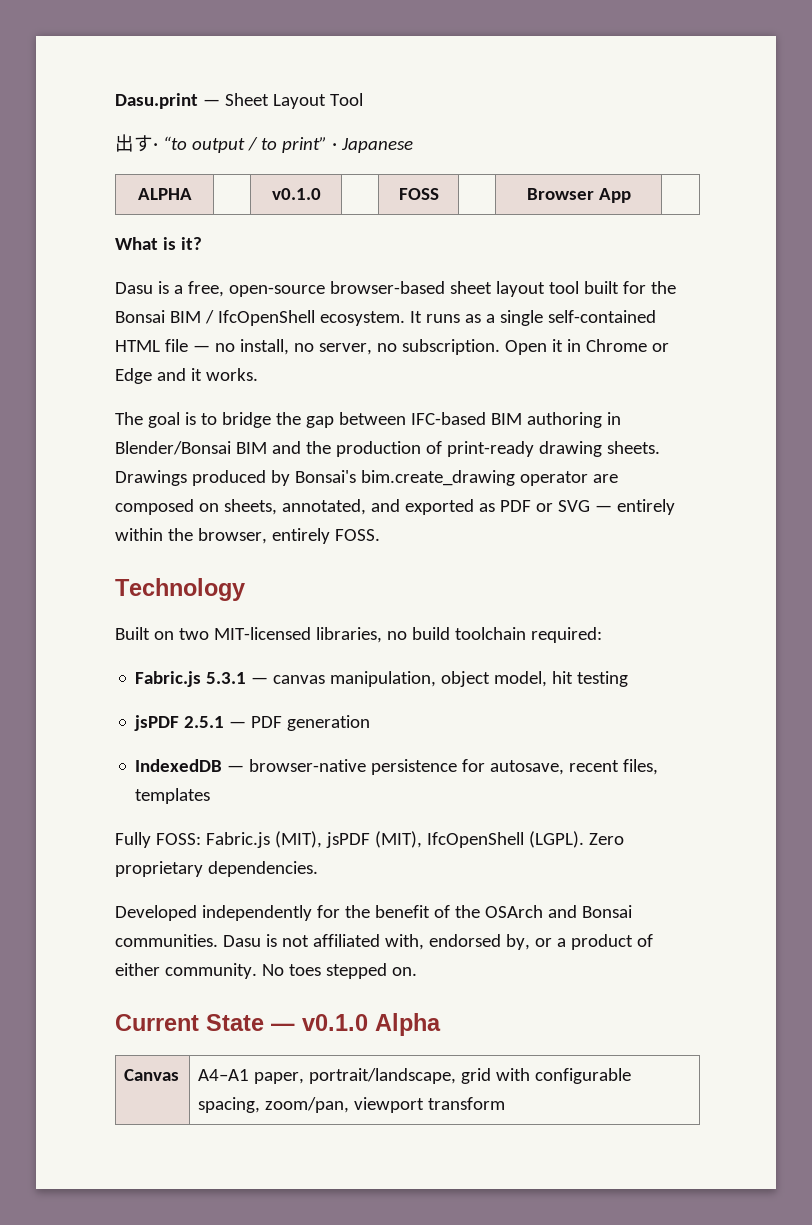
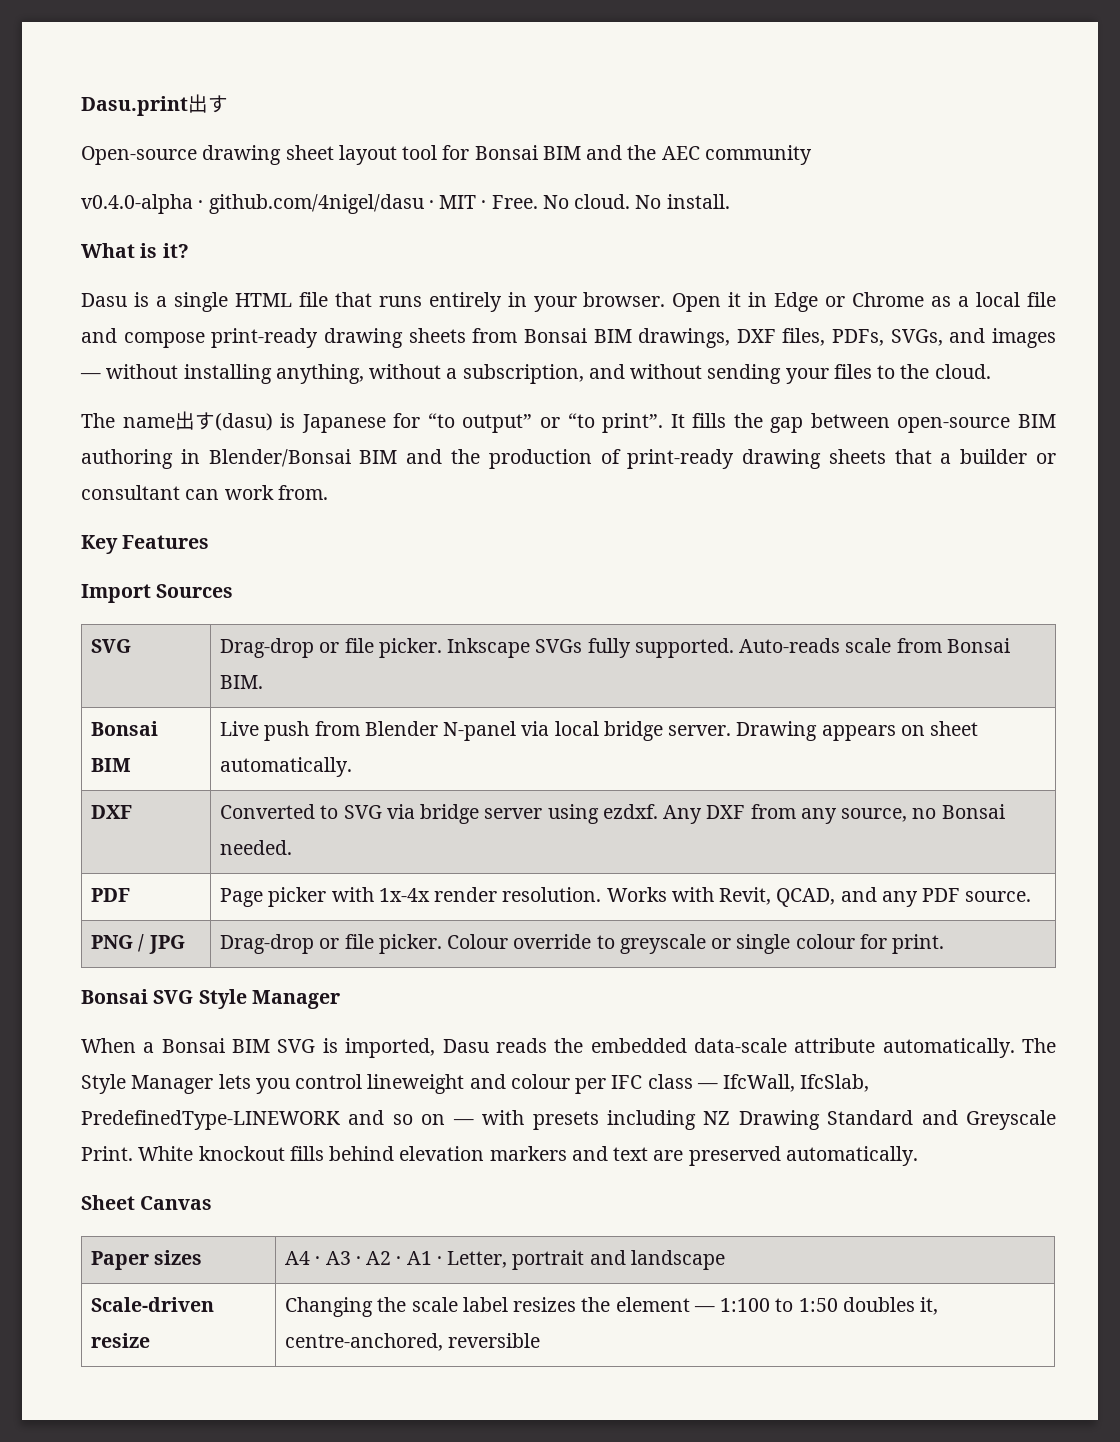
- Dasu.print — Sheet Layout Tool
- 出す· “to output / to print” · Japanese
- ALPHA | | v0.1.0 | | FOSS | | Browser App |
+ Dasu.print出す
+ Open-source drawing sheet layout tool for Bonsai BIM and the AEC community
+ v0.4.0-alpha · github.com/4nigel/dasu · MIT · Free. No cloud. No install.
- Dasu is a free, open-source browser-based sheet layout tool built for the Bonsai BIM / IfcOpenShell ecosystem. It runs as a single self-contained HTML file — no install, no server, no subscription. Open it in Chrome or Edge and it works.
- The goal is to bridge the gap between IFC-based BIM authoring in Blender/Bonsai BIM and the production of print-ready drawing sheets. Drawings produced by Bonsai's bim.create_drawing operator are composed on sheets, annotated, and exported as PDF or SVG — entirely within the browser, entirely FOSS.
- Technology
- Built on two MIT-licensed libraries, no build toolchain required:
- Fabric.js 5.3.1 — canvas manipulation, object model, hit testing
- jsPDF 2.5.1 — PDF generation
- IndexedDB — browser-native persistence for autosave, recent files, templates
- Fully FOSS: Fabric.js (MIT), jsPDF (MIT), IfcOpenShell (LGPL). Zero proprietary dependencies.
- Developed independently for the benefit of the OSArch and Bonsai communities. Dasu is not affiliated with, endorsed by, or a product of either community. No toes stepped on.
- Current State — v0.1.0 Alpha
- Canvas | A4–A1 paper, portrait/landscape, grid with configurable spacing, zoom/pan, viewport transform
+ Dasu is a single HTML file that runs entirely in your browser. Open it in Edge or Chrome as a local file and compose print-ready drawing sheets from Bonsai BIM drawings, DXF files, PDFs, SVGs, and images — without installing anything, without a subscription, and without sending your files to the cloud.
+ The name出す(dasu) is Japanese for “to output” or “to print”. It fills the gap between open-source BIM authoring in Blender/Bonsai BIM and the production of print-ready drawing sheets that a builder or consultant can work from.
+ Key Features
+ Import Sources
+ SVG | Drag-drop or file picker. Inkscape SVGs fully supported. Auto-reads scale from Bonsai BIM.
+ Bonsai BIM | Live push from Blender N-panel via local bridge server. Drawing appears on sheet automatically.
+ DXF | Converted to SVG via bridge server using ezdxf. Any DXF from any source, no Bonsai needed.
+ PDF | Page picker with 1x-4x render resolution. Works with Revit, QCAD, and any PDF source.
+ PNG / JPG | Drag-drop or file picker. Colour override to greyscale or single colour for print.
+ Bonsai SVG Style Manager
+ When a Bonsai BIM SVG is imported, Dasu reads the embedded data-scale attribute automatically. The Style Manager lets you control lineweight and colour per IFC class — IfcWall, IfcSlab, PredefinedType-LINEWORK and so on — with presets including NZ Drawing Standard and Greyscale Print. White knockout fills behind elevation markers and text are preserved automatically.
+ Sheet Canvas
+ Paper sizes | A4 · A3 · A2 · A1 · Letter, portrait and landscape
+ Scale-driven resize | Changing the scale label resizes the element — 1:100 to 1:50 doubles it, centre-anchored, reversible

